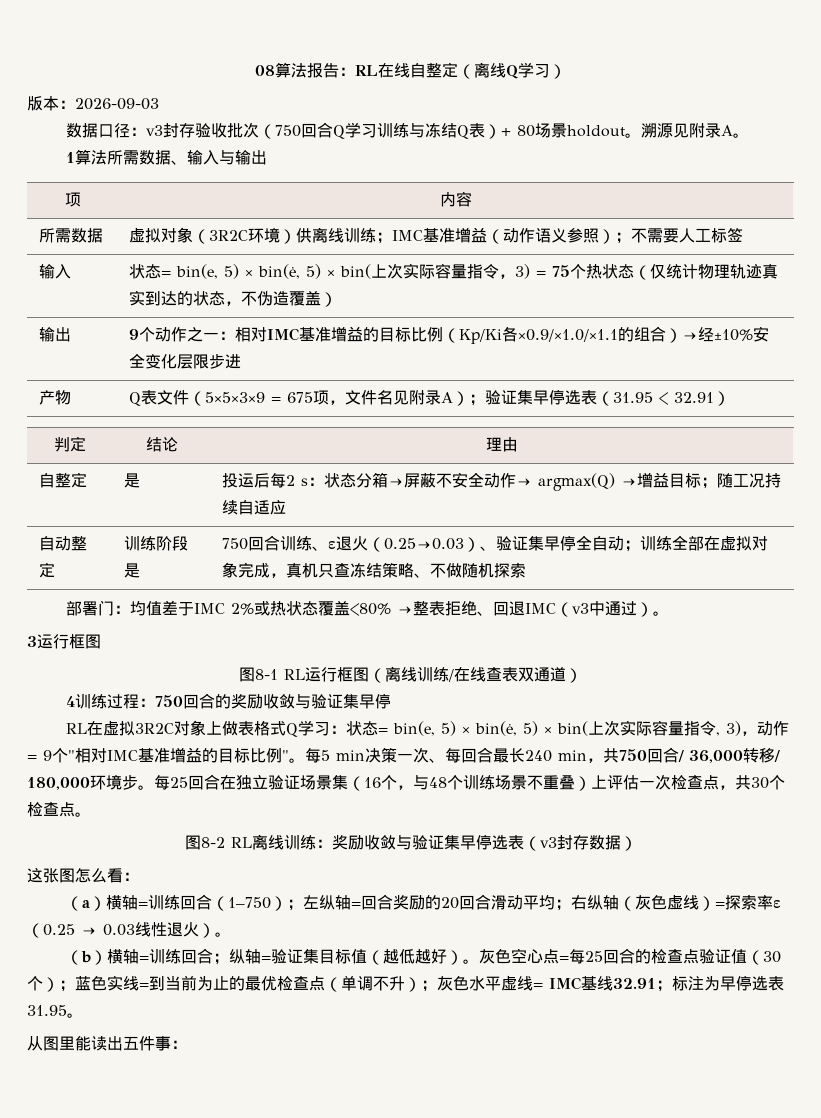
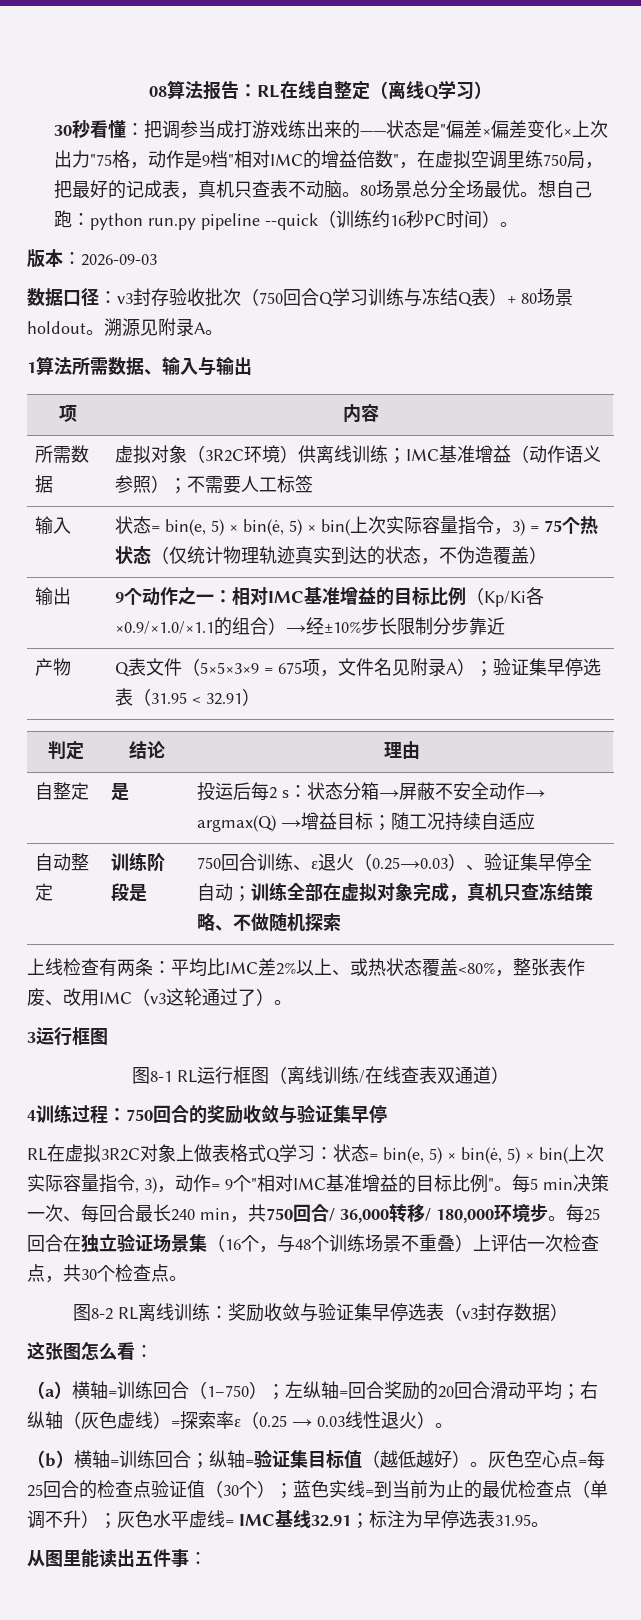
+ 30秒看懂：把调参当成打游戏练出来的——状态是"偏差×偏差变化×上次出力"75格，动作是9档"相对IMC的增益倍数"，在虚拟空调里练750局，把最好的记成表，真机只查表不动脑。80场景总分全场最优。想自己跑：python run.py pipeline --quick（训练约16秒PC时间）。
- 输出 | 9个动作之一：相对IMC基准增益的目标比例（Kp/Ki各×0.9/×1.0/×1.1的组合）→经±10%安全变化层限步进
+ 输出 | 9个动作之一：相对IMC基准增益的目标比例（Kp/Ki各×0.9/×1.0/×1.1的组合）→经±10%步长限制分步靠近
- 部署门：均值差于IMC 2%或热状态覆盖<80% →整表拒绝、回退IMC（v3中通过）。
+ 上线检查有两条：平均比IMC差2%以上、或热状态覆盖<80%，整张表作废、改用IMC（v3这轮通过了）。

